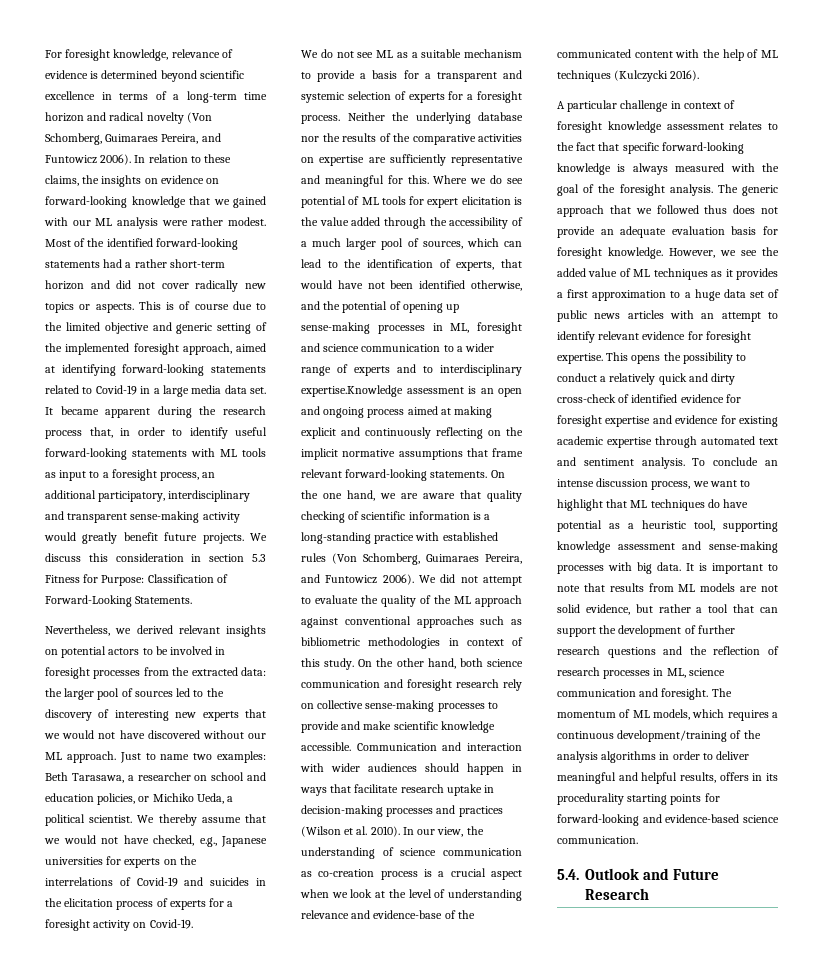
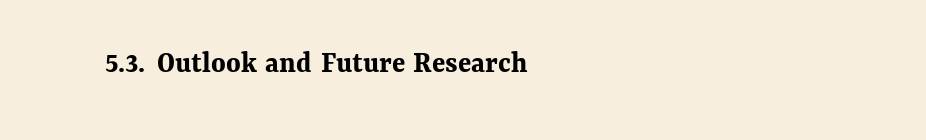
- For foresight knowledge, relevance of evidence is determined beyond scientific excellence in terms of a long-term time horizon and radical novelty (Von Schomberg, Guimaraes Pereira, and Funtowicz 2006). In relation to these claims, the insights on evidence on forward-looking knowledge that we gained with our ML analysis were rather modest. Most of the identified forward-looking statements had a rather short-term horizon and did not cover radically new topics or aspects. This is of course due to the limited objective and generic setting of the implemented foresight approach, aimed at identifying forward-looking statements related to Covid-19 in a large media data set. It became apparent during the research process that, in order to identify useful forward-looking statements with ML tools as input to a foresight process, an additional participatory, interdisciplinary and transparent sense-making activity would greatly benefit future projects. We discuss this consideration in section 5.3 Fitness for Purpose: Classification of Forward-Looking Statements.
- Nevertheless, we derived relevant insights on potential actors to be involved in foresight processes from the extracted data: the larger pool of sources led to the discovery of interesting new experts that we would not have discovered without our ML approach. Just to name two examples: Beth Tarasawa, a researcher on school and education policies, or Michiko Ueda, a political scientist. We thereby assume that we would not have checked, e.g., Japanese universities for experts on the interrelations of Covid-19 and suicides in the elicitation process of experts for a foresight activity on Covid-19.
- We do not see ML as a suitable mechanism to provide a basis for a transparent and systemic selection of experts for a foresight process. Neither the underlying database nor the results of the comparative activities on expertise are sufficiently representative and meaningful for this. Where we do see potential of ML tools for expert elicitation is the value added through the accessibility of a much larger pool of sources, which can lead to the identification of experts, that would have not been identified otherwise, and the potential of opening up sense-making processes in ML, foresight and science communication to a wider range of experts and to interdisciplinary expertise.Knowledge assessment is an open and ongoing process aimed at making explicit and continuously reflecting on the implicit normative assumptions that frame relevant forward-looking statements. On the one hand, we are aware that quality checking of scientific information is a long-standing practice with established rules (Von Schomberg, Guimaraes Pereira, and Funtowicz 2006). We did not attempt to evaluate the quality of the ML approach against conventional approaches such as bibliometric methodologies in context of this study. On the other hand, both science communication and foresight research rely on collective sense-making processes to provide and make scientific knowledge accessible. Communication and interaction with wider audiences should happen in ways that facilitate research uptake in decision-making processes and practices (Wilson et al. 2010). In our view, the understanding of science communication as co-creation process is a crucial aspect when we look at the level of understanding relevance and evidence-base of the communicated content with the help of ML techniques (Kulczycki 2016).
- A particular challenge in context of foresight knowledge assessment relates to the fact that specific forward-looking knowledge is always measured with the goal of the foresight analysis. The generic approach that we followed thus does not provide an adequate evaluation basis for foresight knowledge. However, we see the added value of ML techniques as it provides a first approximation to a huge data set of public news articles with an attempt to identify relevant evidence for foresight expertise. This opens the possibility to conduct a relatively quick and dirty cross-check of identified evidence for foresight expertise and evidence for existing academic expertise through automated text and sentiment analysis. To conclude an intense discussion process, we want to highlight that ML techniques do have potential as a heuristic tool, supporting knowledge assessment and sense-making processes with big data. It is important to note that results from ML models are not solid evidence, but rather a tool that can support the development of further research questions and the reflection of research processes in ML, science communication and foresight. The momentum of ML models, which requires a continuous development/training of the analysis algorithms in order to deliver meaningful and helpful results, offers in its procedurality starting points for forward-looking and evidence-based science communication.
- 5.4. Outlook and Future Research
+ 5.3. Outlook and Future Research

